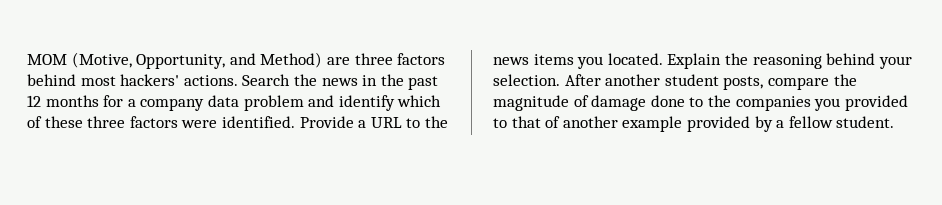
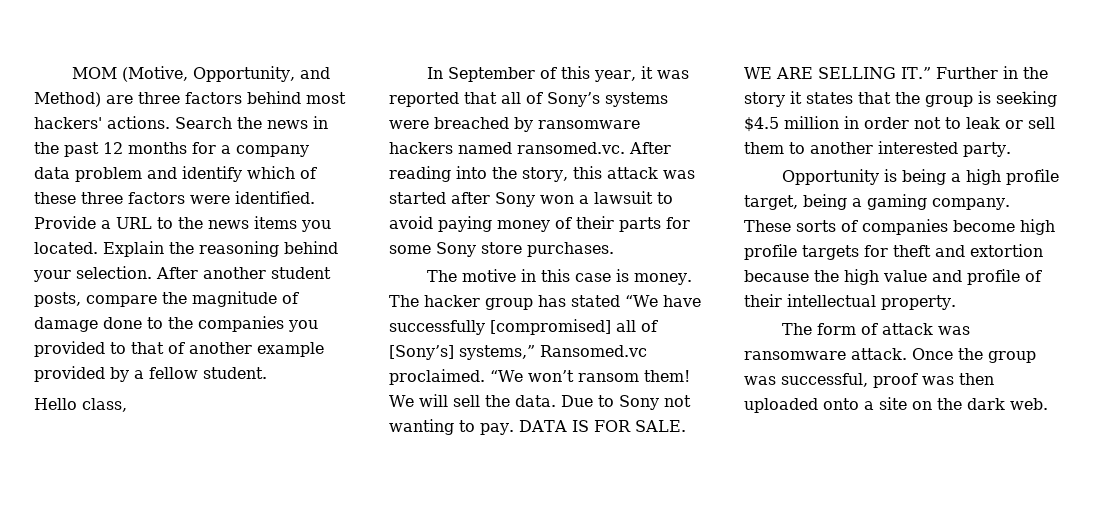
+ Hello class,
+ In September of this year, it was reported that all of Sony’s systems were breached by ransomware hackers named ransomed.vc. After reading into the story, this attack was started after Sony won a lawsuit to avoid paying money of their parts for some Sony store purchases.
+ The motive in this case is money. The hacker group has stated “We have successfully [compromised] all of [Sony’s] systems,” Ransomed.vc proclaimed. “We won’t ransom them! We will sell the data. Due to Sony not wanting to pay. DATA IS FOR SALE. WE ARE SELLING IT.” Further in the story it states that the group is seeking $4.5 million in order not to leak or sell them to another interested party.
+ Opportunity is being a high profile target, being a gaming company. These sorts of companies become high profile targets for theft and extortion because the high value and profile of their intellectual property.
+ The form of attack was ransomware attack. Once the group was successful, proof was then uploaded onto a site on the dark web.

